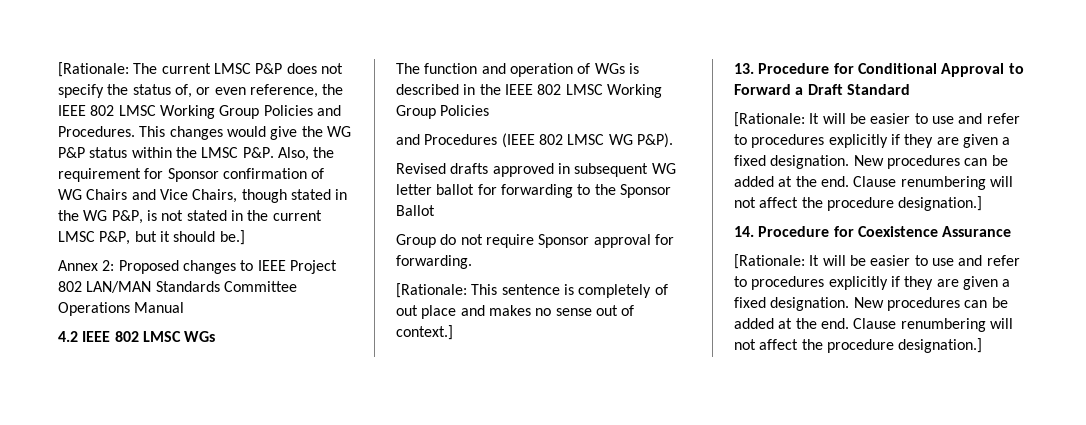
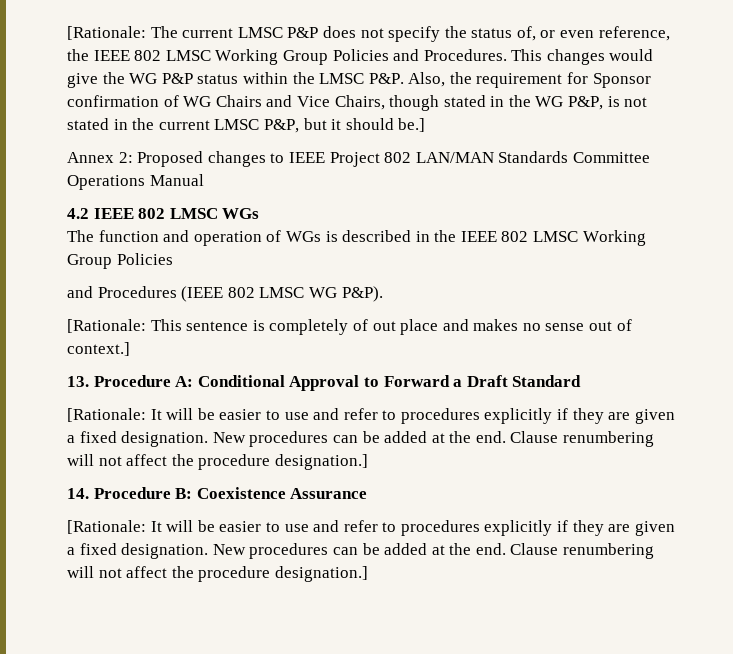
- Revised drafts approved in subsequent WG letter ballot for forwarding to the Sponsor Ballot
- Group do not require Sponsor approval for forwarding.
- 13. Procedure for Conditional Approval to Forward a Draft Standard
+ 13. Procedure A: Conditional Approval to Forward a Draft Standard
- 14. Procedure for Coexistence Assurance
+ 14. Procedure B: Coexistence Assurance

